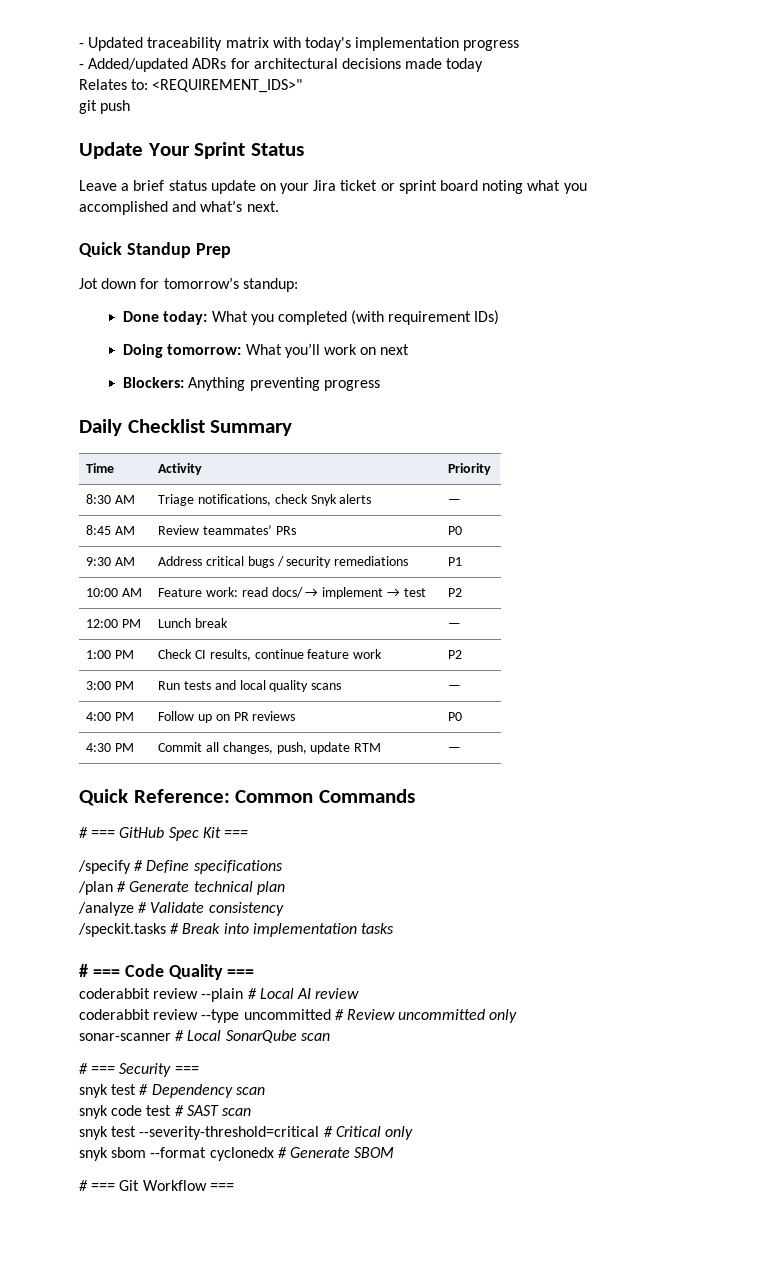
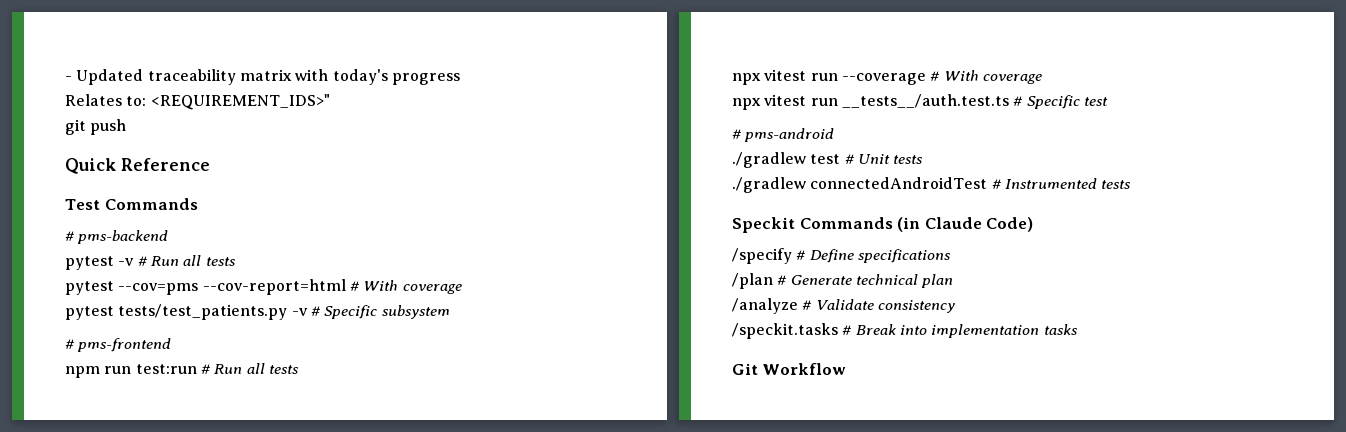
- - Updated traceability matrix with today's implementation progress
- - Added/updated ADRs for architectural decisions made today
+ - Updated traceability matrix with today's progress
- Update Your Sprint Status
- Leave a brief status update on your Jira ticket or sprint board noting what you accomplished and what’s next.
- Quick Standup Prep
- Jot down for tomorrow’s standup:
- Done today: What you completed (with requirement IDs)
- Doing tomorrow: What you’ll work on next
- Blockers: Anything preventing progress
- Daily Checklist Summary
- Time | Activity | Priority
- 8:30 AM | Triage notifications, check Snyk alerts | —
- 8:45 AM | Review teammates’ PRs | P0
- 9:30 AM | Address critical bugs / security remediations | P1
- 10:00 AM | Feature work: read docs/ → implement → test | P2
- 12:00 PM | Lunch break | —
- 1:00 PM | Check CI results, continue feature work | P2
- 3:00 PM | Run tests and local quality scans | —
- 4:00 PM | Follow up on PR reviews | P0
- 4:30 PM | Commit all changes, push, update RTM | —
- Quick Reference: Common Commands
- # === GitHub Spec Kit ===
+ Quick Reference
+ Test Commands
+ # pms-backend
+ pytest -v # Run all tests
+ pytest --cov=pms --cov-report=html # With coverage
+ pytest tests/test_patients.py -v # Specific subsystem
+ # pms-frontend
+ npm run test:run # Run all tests
+ npx vitest run --coverage # With coverage
+ npx vitest run __tests__/auth.test.ts # Specific test
+ # pms-android
+ ./gradlew test # Unit tests
+ ./gradlew connectedAndroidTest # Instrumented tests
+ Speckit Commands (in Claude Code)
- # === Code Quality ===
- coderabbit review --plain # Local AI review
- coderabbit review --type uncommitted # Review uncommitted only
- sonar-scanner # Local SonarQube scan
- # === Security ===
- snyk test # Dependency scan
- snyk code test # SAST scan
- snyk test --severity-threshold=critical # Critical only
- snyk sbom --format cyclonedx # Generate SBOM
- # === Git Workflow ===
+ Git Workflow

